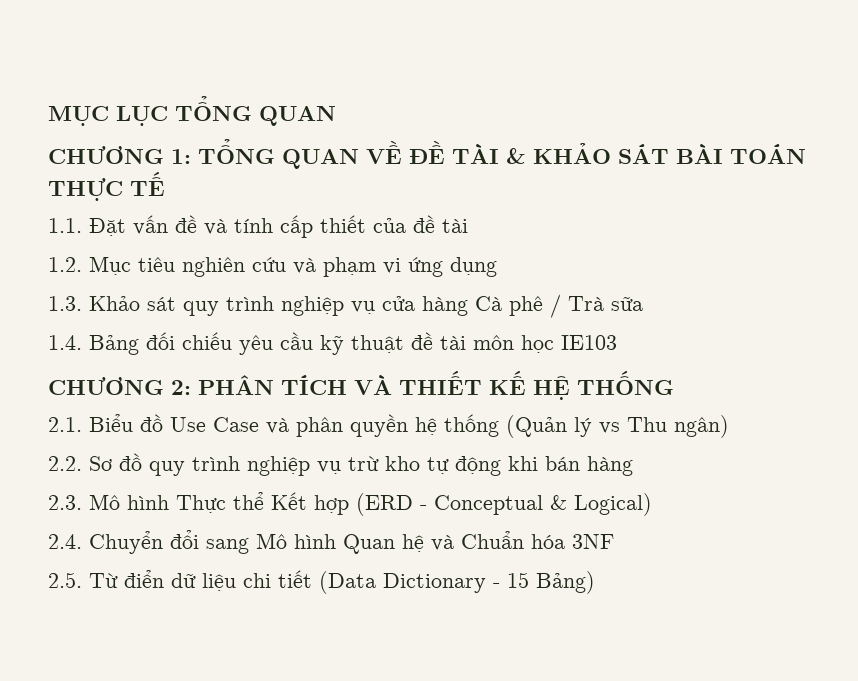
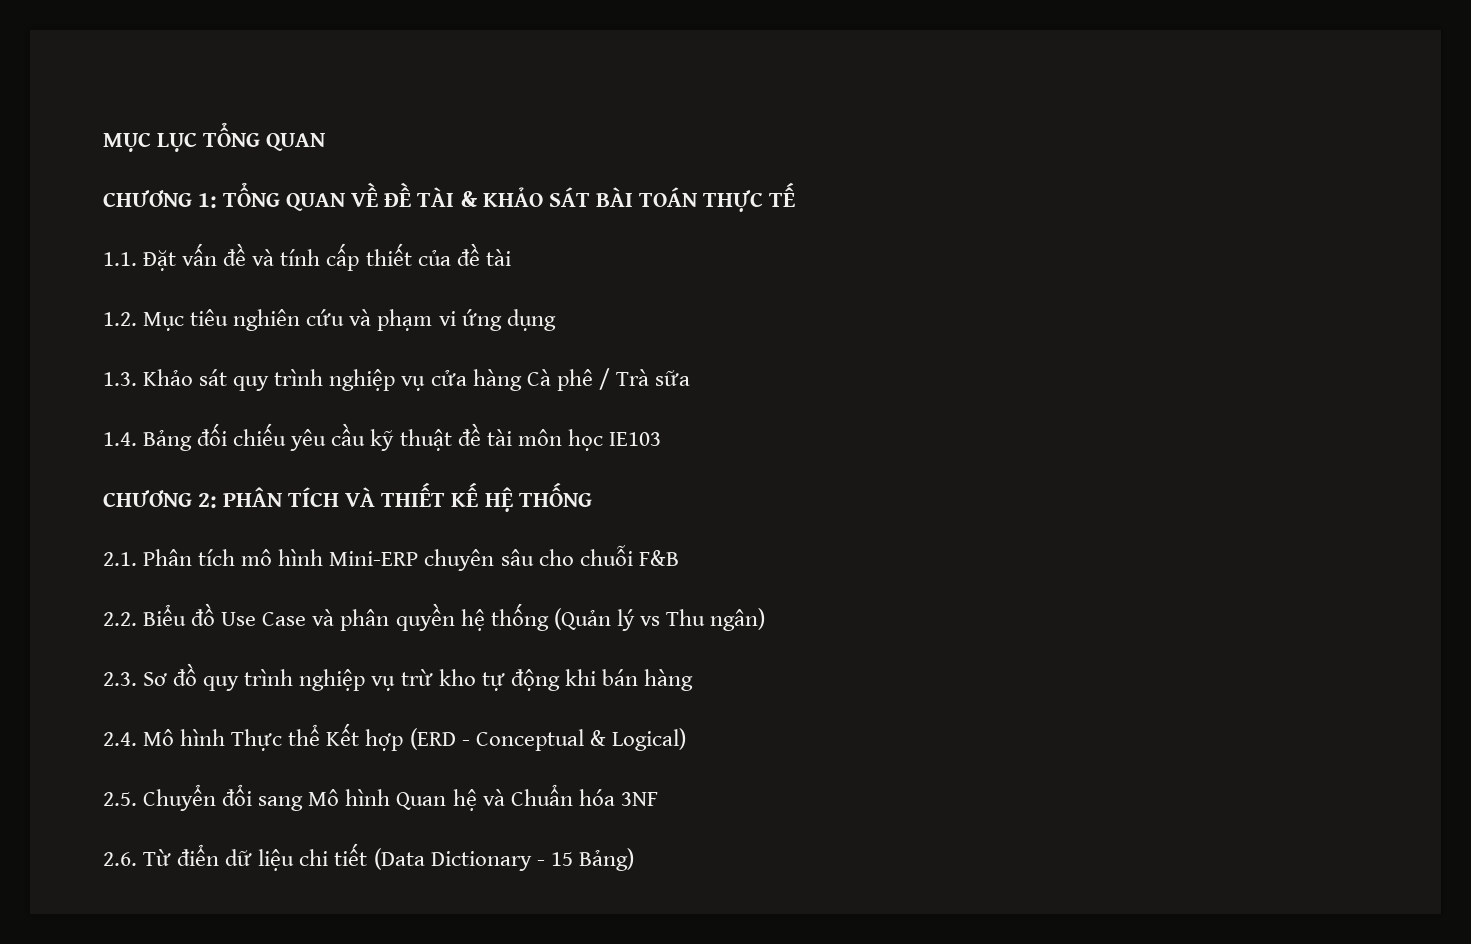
- 2.1. Biểu đồ Use Case và phân quyền hệ thống (Quản lý vs Thu ngân)
+ 2.1. Phân tích mô hình Mini-ERP chuyên sâu cho chuỗi F&B
+ 2.2. Biểu đồ Use Case và phân quyền hệ thống (Quản lý vs Thu ngân)
- 2.2. Sơ đồ quy trình nghiệp vụ trừ kho tự động khi bán hàng
+ 2.3. Sơ đồ quy trình nghiệp vụ trừ kho tự động khi bán hàng
- 2.3. Mô hình Thực thể Kết hợp (ERD - Conceptual & Logical)
+ 2.4. Mô hình Thực thể Kết hợp (ERD - Conceptual & Logical)
- 2.4. Chuyển đổi sang Mô hình Quan hệ và Chuẩn hóa 3NF
+ 2.5. Chuyển đổi sang Mô hình Quan hệ và Chuẩn hóa 3NF
- 2.5. Từ điển dữ liệu chi tiết (Data Dictionary - 15 Bảng)
+ 2.6. Từ điển dữ liệu chi tiết (Data Dictionary - 15 Bảng)

